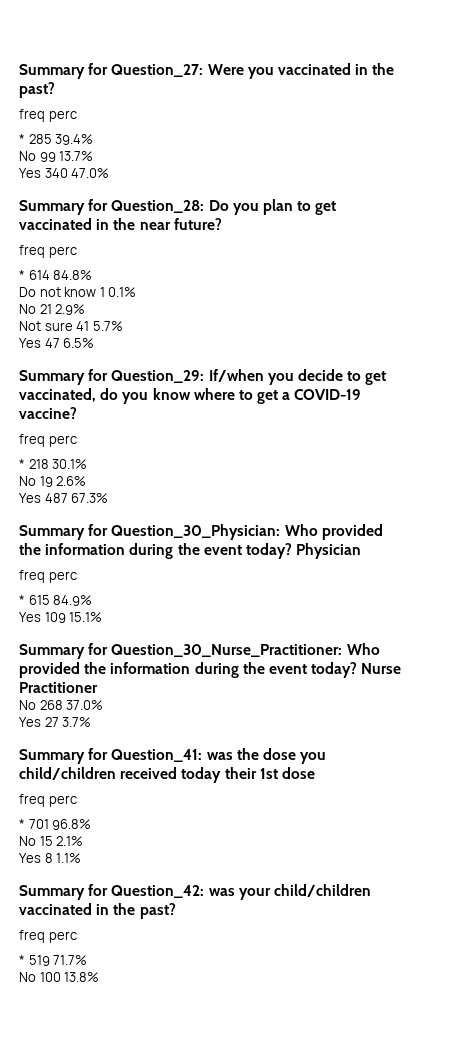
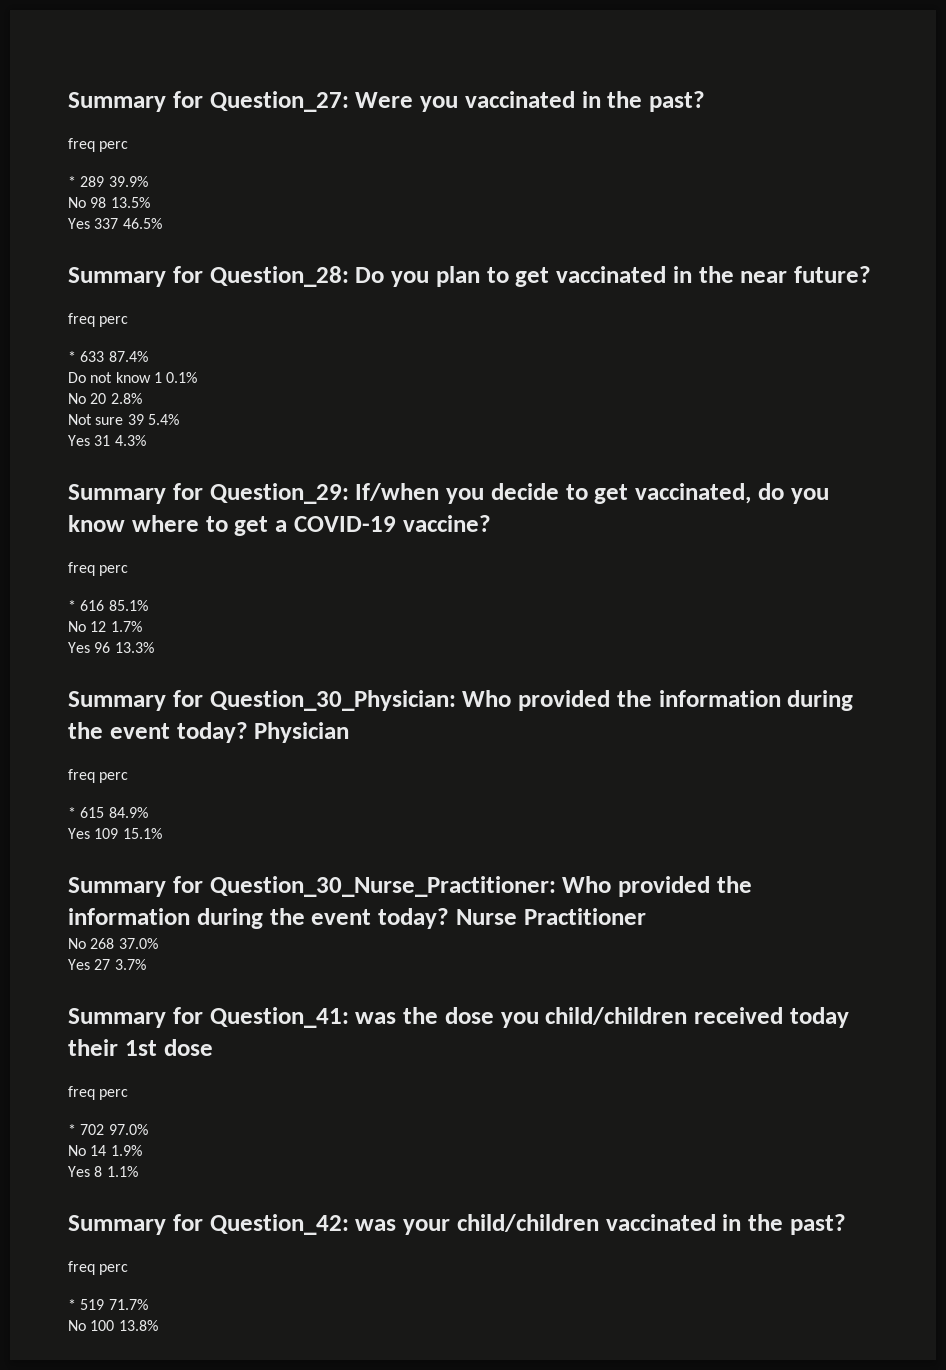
- * 285 39.4%
- No 99 13.7%
- Yes 340 47.0%
+ * 289 39.9%
+ No 98 13.5%
+ Yes 337 46.5%
- * 614 84.8%
+ * 633 87.4%
- No 21 2.9%
+ No 20 2.8%
- Not sure 41 5.7%
- Yes 47 6.5%
+ Not sure 39 5.4%
+ Yes 31 4.3%
- * 218 30.1%
- No 19 2.6%
- Yes 487 67.3%
+ * 616 85.1%
+ No 12 1.7%
+ Yes 96 13.3%
- * 701 96.8%
- No 15 2.1%
+ * 702 97.0%
+ No 14 1.9%

